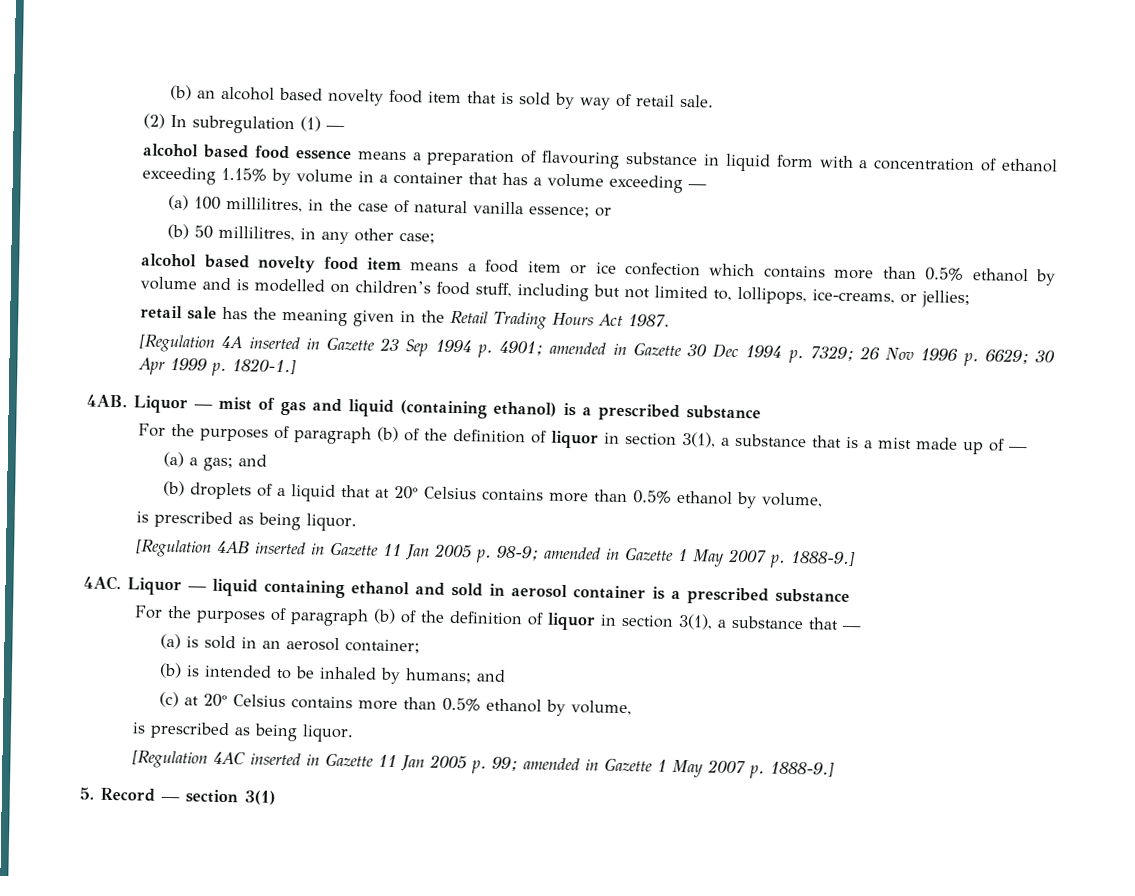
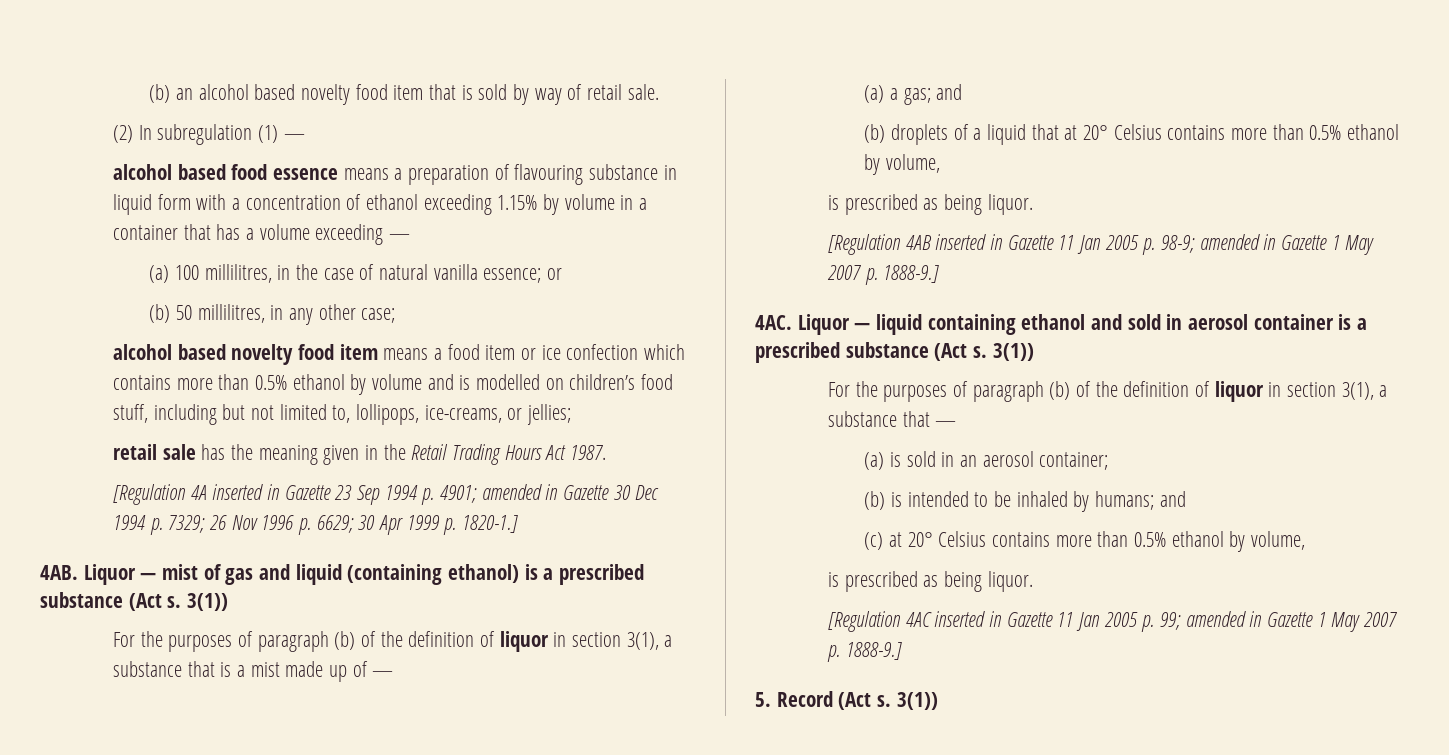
- Liquor — mist of gas and liquid (containing ethanol) is a prescribed substance
+ Liquor — mist of gas and liquid (containing ethanol) is a prescribed substance (Act s. 3(1))
- Liquor — liquid containing ethanol and sold in aerosol container is a prescribed substance
+ Liquor — liquid containing ethanol and sold in aerosol container is a prescribed substance (Act s. 3(1))
- 5. Record — section 3(1)
+ 5. Record (Act s. 3(1))

